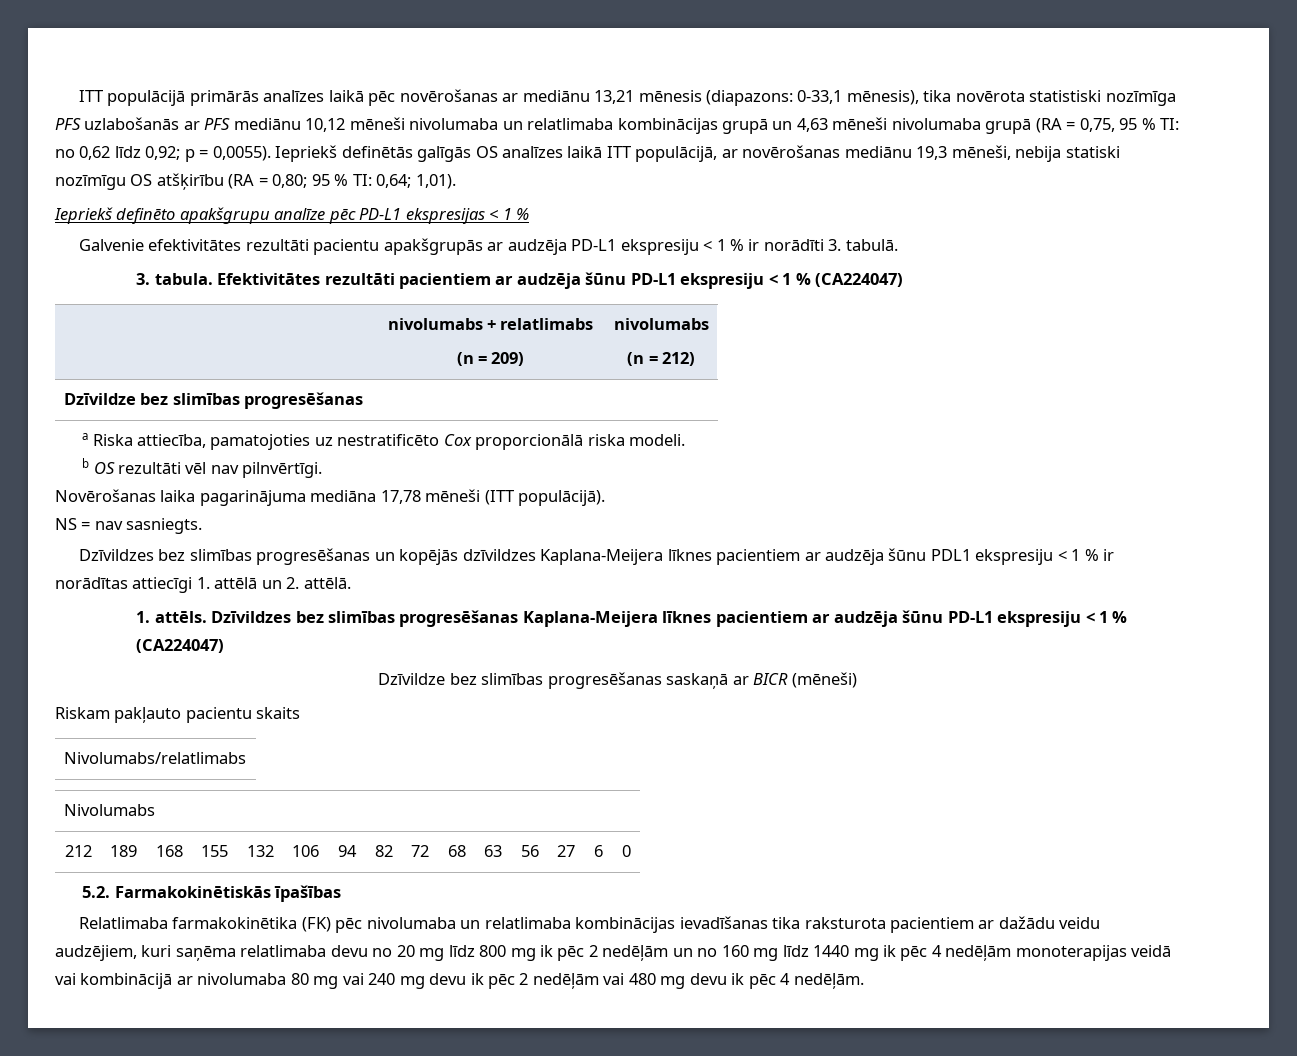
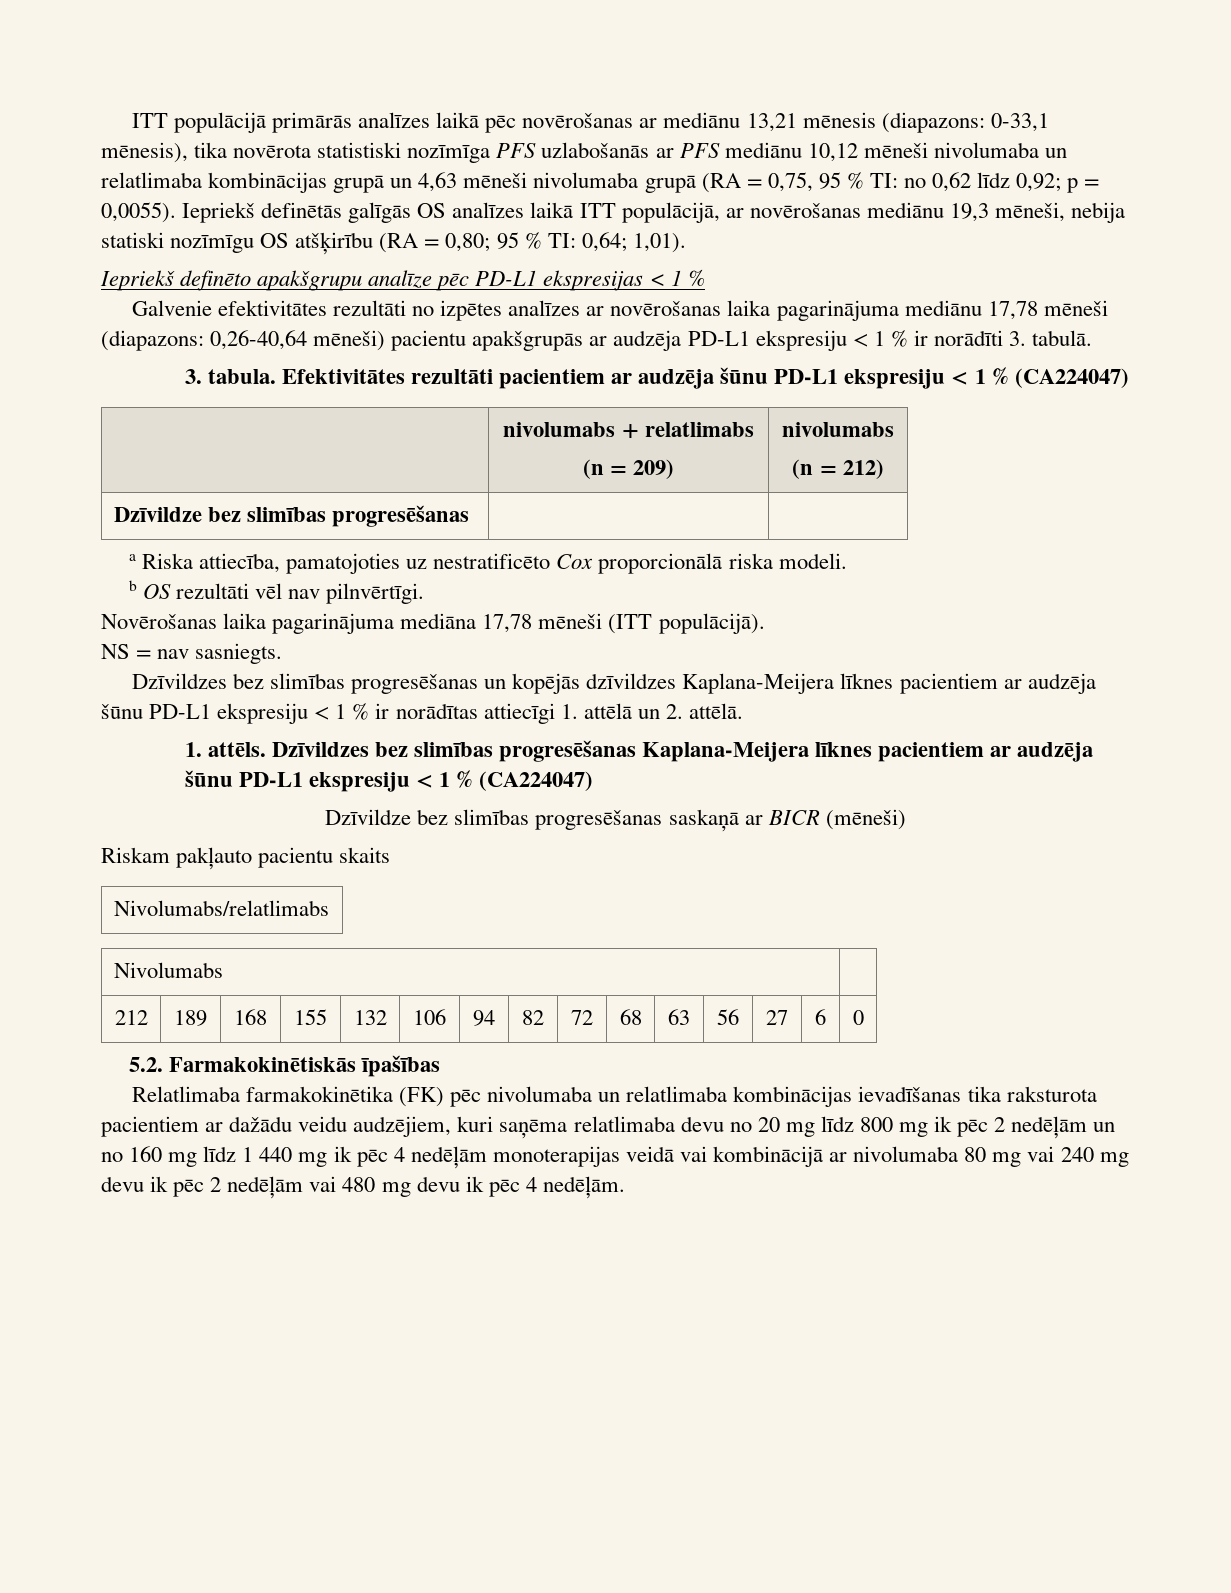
- Galvenie efektivitātes rezultāti pacientu apakšgrupās ar audzēja PD-L1 ekspresiju < 1 % ir norādīti 3. tabulā.
+ Galvenie efektivitātes rezultāti no izpētes analīzes ar novērošanas laika pagarinājuma mediānu 17,78 mēneši (diapazons: 0,26-40,64 mēneši) pacientu apakšgrupās ar audzēja PD-L1 ekspresiju < 1 % ir norādīti 3. tabulā.
- Dzīvildzes bez slimības progresēšanas un kopējās dzīvildzes Kaplana-Meijera līknes pacientiem ar audzēja šūnu PDL1 ekspresiju < 1 % ir norādītas attiecīgi 1. attēlā un 2. attēlā.
+ Dzīvildzes bez slimības progresēšanas un kopējās dzīvildzes Kaplana-Meijera līknes pacientiem ar audzēja šūnu PD-L1 ekspresiju < 1 % ir norādītas attiecīgi 1. attēlā un 2. attēlā.
- Relatlimaba farmakokinētika (FK) pēc nivolumaba un relatlimaba kombinācijas ievadīšanas tika raksturota pacientiem ar dažādu veidu audzējiem, kuri saņēma relatlimaba devu no 20 mg līdz 800 mg ik pēc 2 nedēļām un no 160 mg līdz 1440 mg ik pēc 4 nedēļām monoterapijas veidā vai kombinācijā ar nivolumaba 80 mg vai 240 mg devu ik pēc 2 nedēļām vai 480 mg devu ik pēc 4 nedēļām.
+ Relatlimaba farmakokinētika (FK) pēc nivolumaba un relatlimaba kombinācijas ievadīšanas tika raksturota pacientiem ar dažādu veidu audzējiem, kuri saņēma relatlimaba devu no 20 mg līdz 800 mg ik pēc 2 nedēļām un no 160 mg līdz 1 440 mg ik pēc 4 nedēļām monoterapijas veidā vai kombinācijā ar nivolumaba 80 mg vai 240 mg devu ik pēc 2 nedēļām vai 480 mg devu ik pēc 4 nedēļām.

